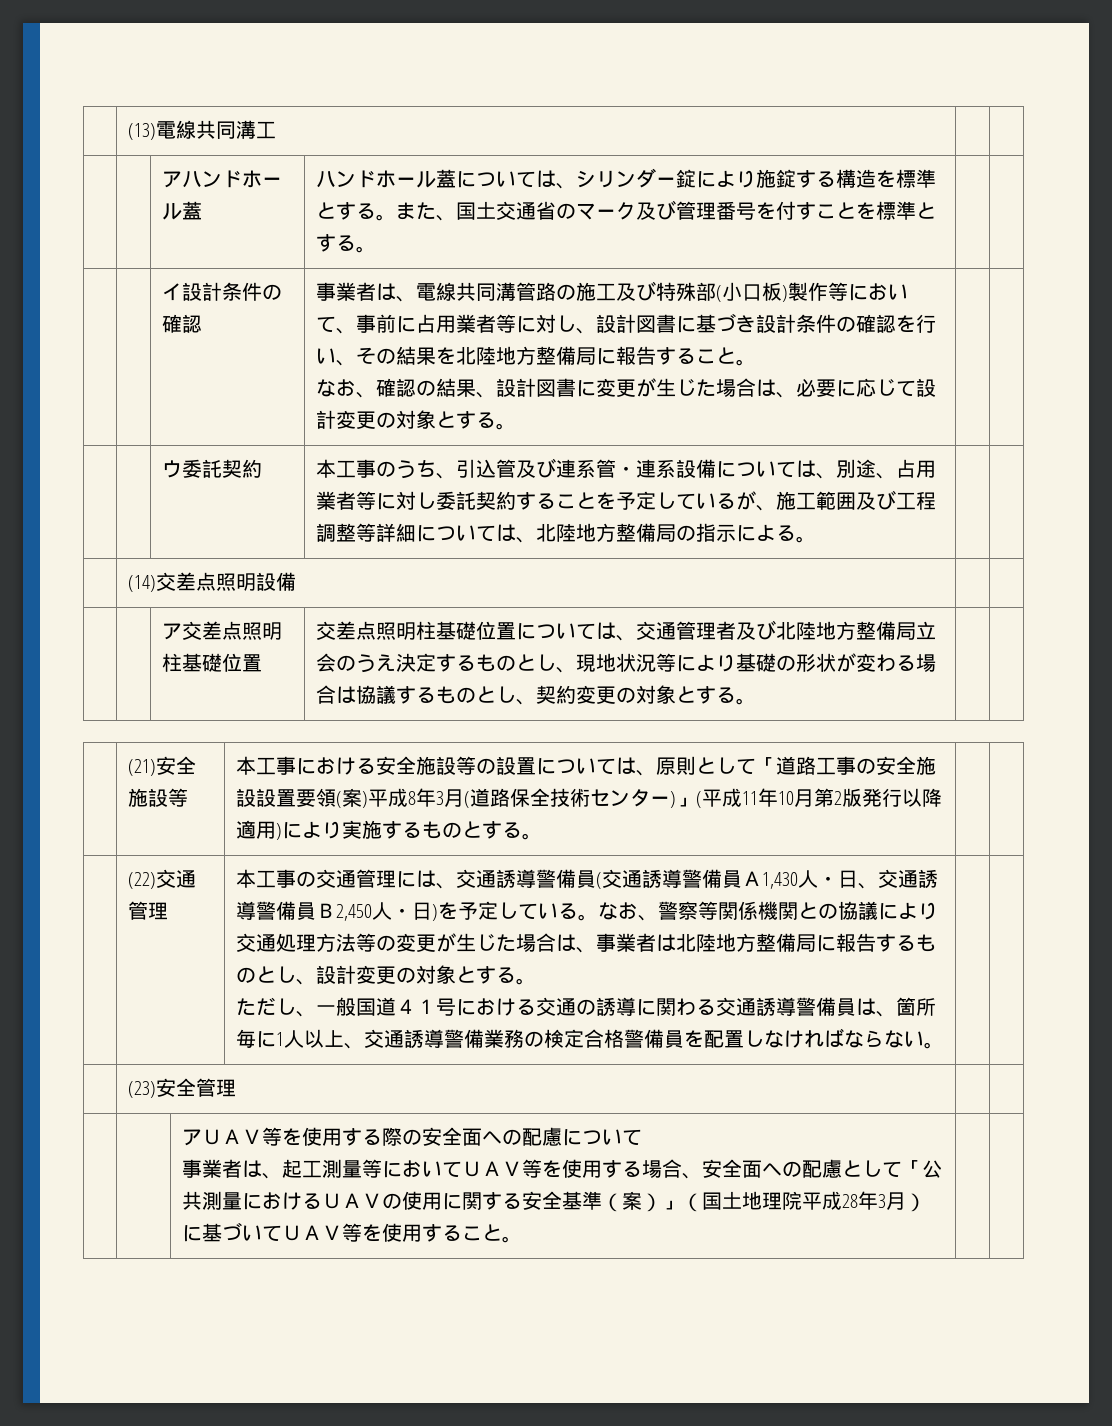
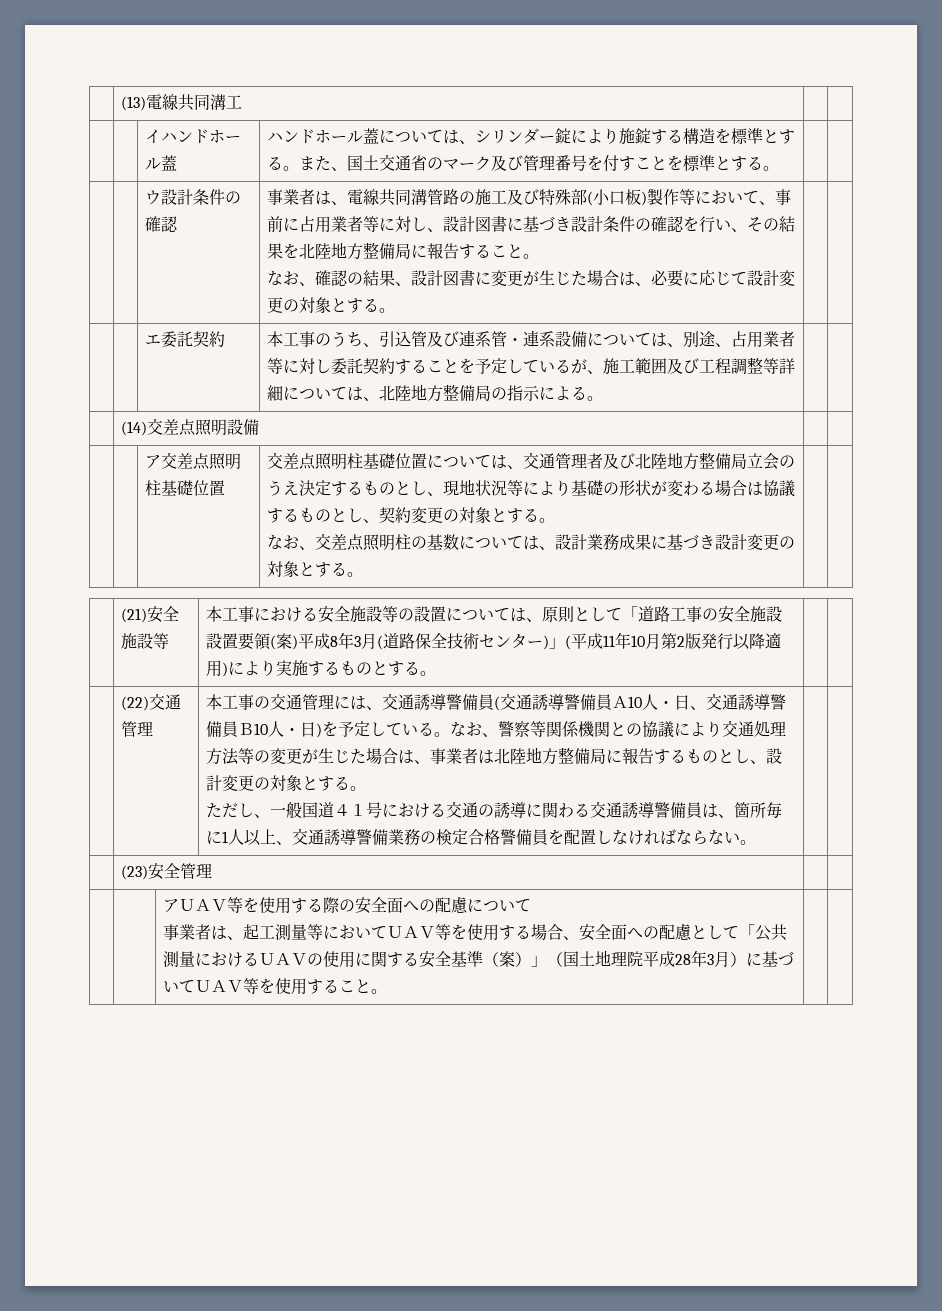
- | | アハンドホール蓋 | ハンドホール蓋については、シリンダー錠により施錠する構造を標準とする。また、国土交通省のマーク及び管理番号を付すことを標準とする。 | |
+ | | イハンドホール蓋 | ハンドホール蓋については、シリンダー錠により施錠する構造を標準とする。また、国土交通省のマーク及び管理番号を付すことを標準とする。 | |
- イ設計条件の確認
+ ウ設計条件の確認
- ウ委託契約
+ エ委託契約
+ なお、交差点照明柱の基数については、設計業務成果に基づき設計変更の対象とする。
- 本工事の交通管理には、交通誘導警備員(交通誘導警備員Ａ1,430人・日、交通誘導警備員Ｂ2,450人・日)を予定している。
+ 本工事の交通管理には、交通誘導警備員(交通誘導警備員Ａ10人・日、交通誘導警備員Ｂ10人・日)を予定している。

